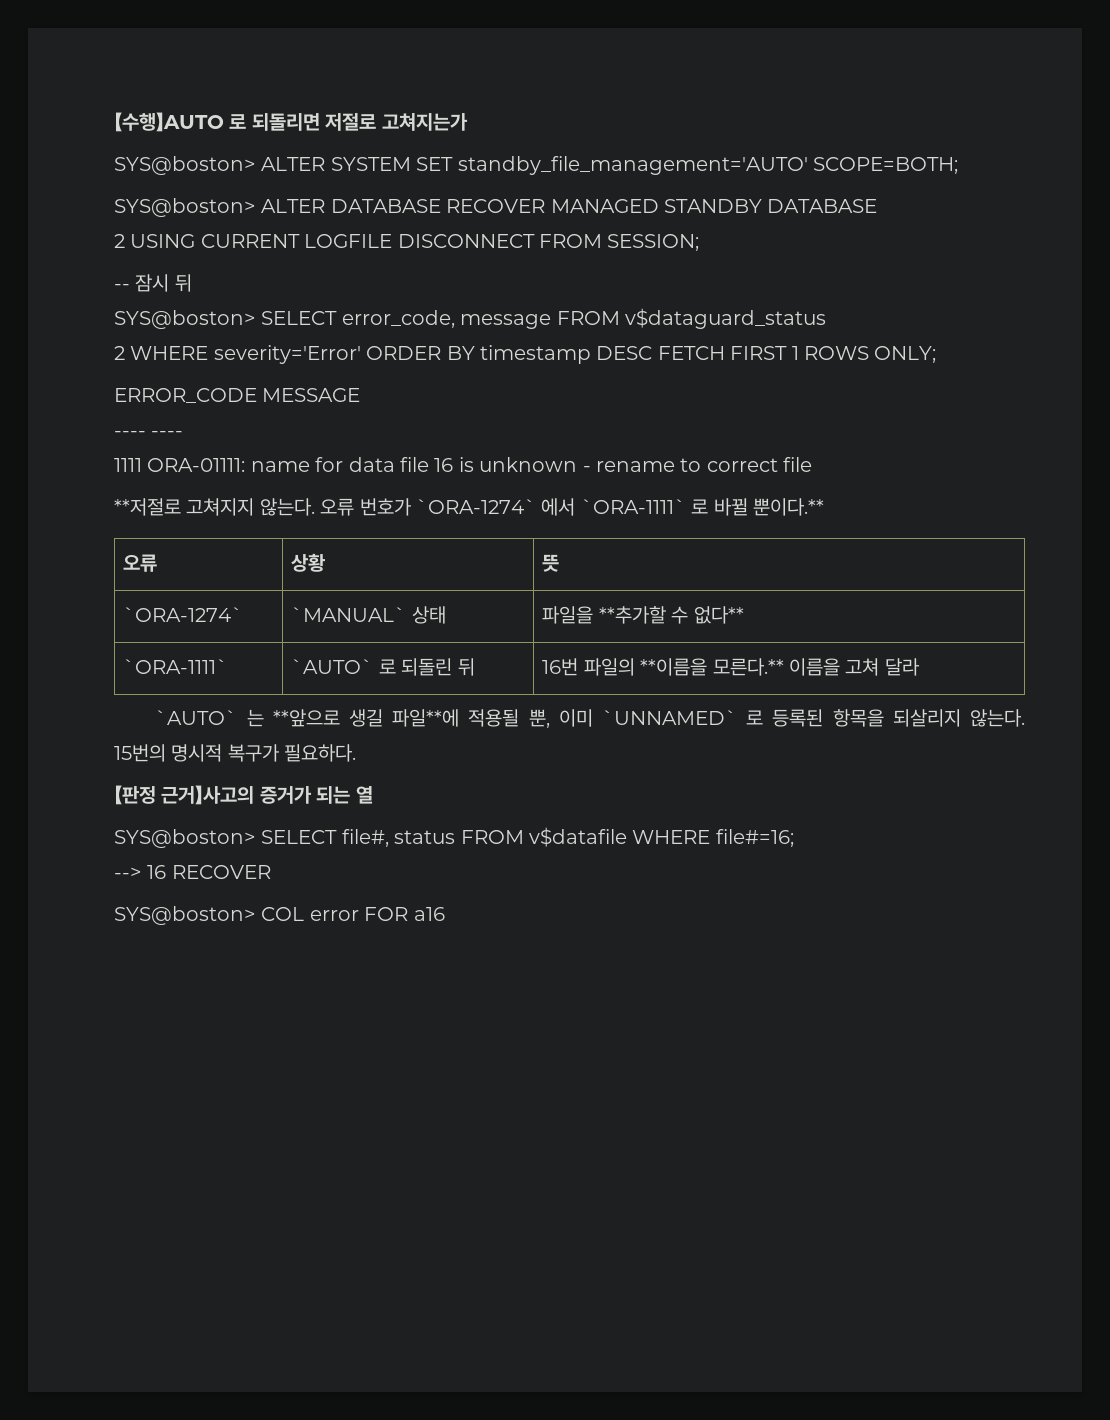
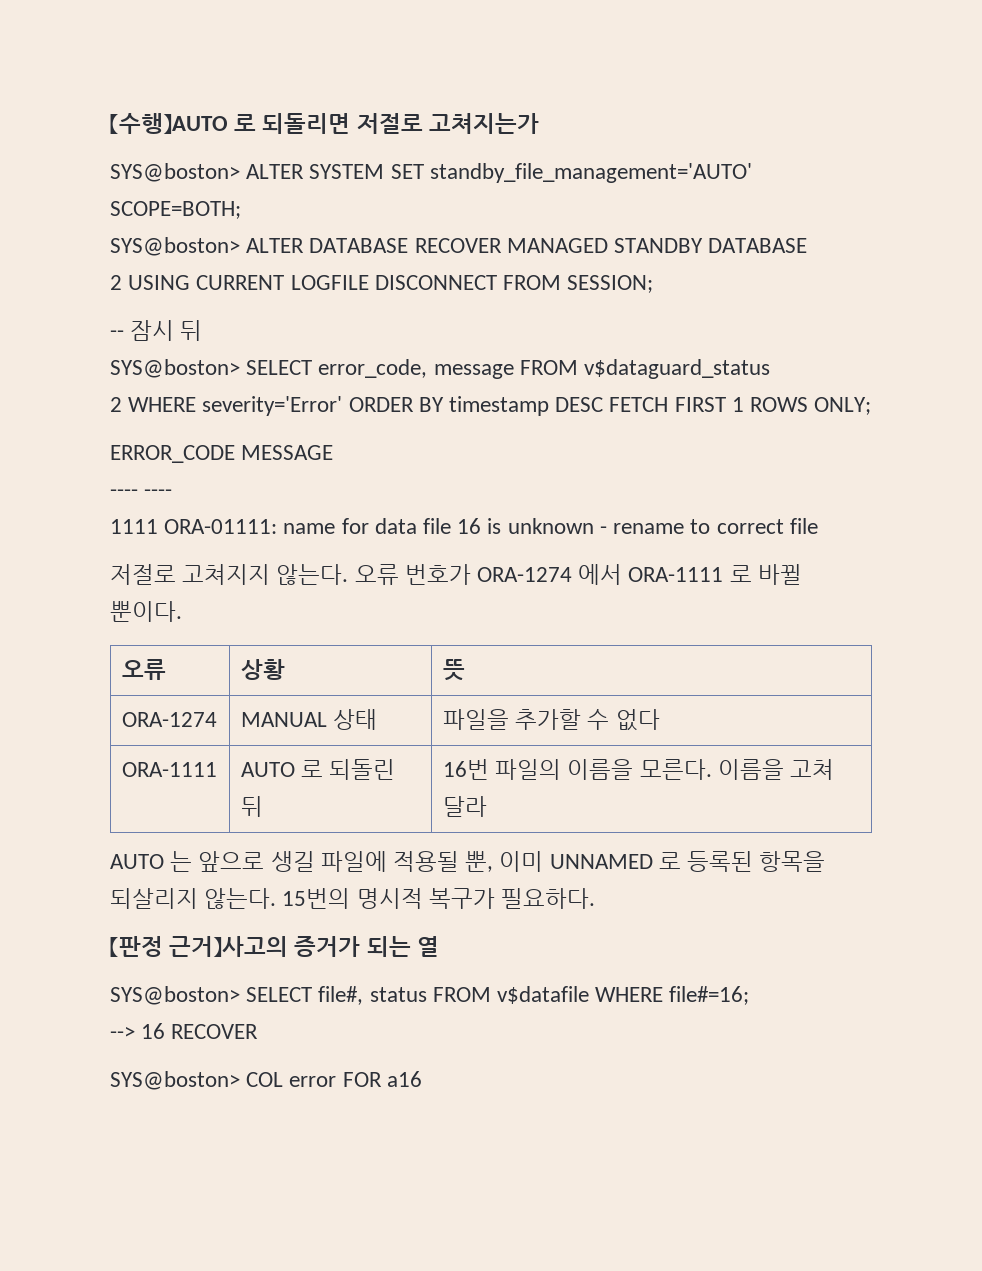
- **저절로 고쳐지지 않는다.
+ 저절로 고쳐지지 않는다.
- 오류 번호가 `ORA-1274` 에서 `ORA-1111` 로 바뀔 뿐이다.**
+ 오류 번호가 ORA-1274 에서 ORA-1111 로 바뀔 뿐이다.
- `ORA-1274` | `MANUAL` 상태 | 파일을 **추가할 수 없다**
- `ORA-1111` | `AUTO` 로 되돌린 뒤 | 16번 파일의 **이름을 모른다.** 이름을 고쳐 달라
+ ORA-1274 | MANUAL 상태 | 파일을 추가할 수 없다
+ ORA-1111 | AUTO 로 되돌린 뒤 | 16번 파일의 이름을 모른다. 이름을 고쳐 달라
- `AUTO` 는 **앞으로 생길 파일**에 적용될 뿐, 이미 `UNNAMED` 로 등록된 항목을 되살리지 않는다.
+ AUTO 는 앞으로 생길 파일에 적용될 뿐, 이미 UNNAMED 로 등록된 항목을 되살리지 않는다.

